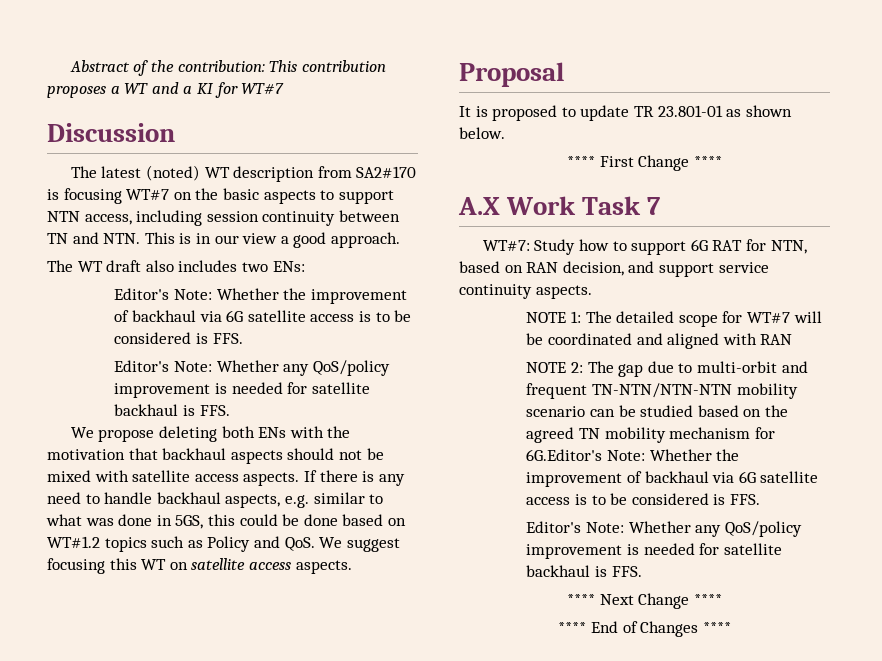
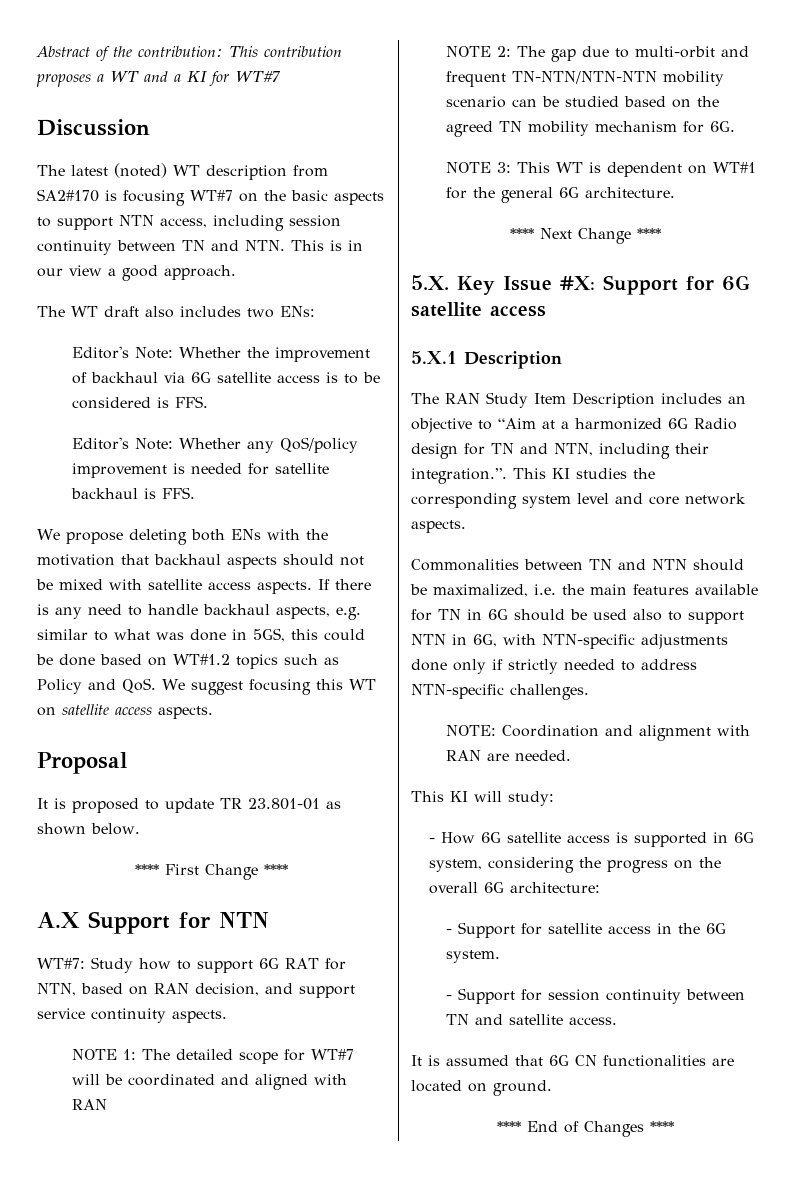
- A.X Work Task 7
+ A.X Support for NTN
- NOTE 2: The gap due to multi-orbit and frequent TN-NTN/NTN-NTN mobility scenario can be studied based on the agreed TN mobility mechanism for 6G.Editor's Note: Whether the improvement of backhaul via 6G satellite access is to be considered is FFS.
- Editor's Note: Whether any QoS/policy improvement is needed for satellite backhaul is FFS.
+ NOTE 2: The gap due to multi-orbit and frequent TN-NTN/NTN-NTN mobility scenario can be studied based on the agreed TN mobility mechanism for 6G.
+ NOTE 3: This WT is dependent on WT#1 for the general 6G architecture.
  **** Next Change ****
+ 5.X. Key Issue #X: Support for 6G satellite access
+ 5.X.1 Description
+ The RAN Study Item Description includes an objective to “Aim at a harmonized 6G Radio design for TN and NTN, including their integration.”. This KI studies the corresponding system level and core network aspects.
+ Commonalities between TN and NTN should be maximalized, i.e. the main features available for TN in 6G should be used also to support NTN in 6G, with NTN-specific adjustments done only if strictly needed to address NTN-specific challenges.
+ NOTE: Coordination and alignment with RAN are needed.
+ This KI will study:
+ - How 6G satellite access is supported in 6G system, considering the progress on the overall 6G architecture:
+ - Support for satellite access in the 6G system.
+ - Support for session continuity between TN and satellite access.
+ It is assumed that 6G CN functionalities are located on ground.

